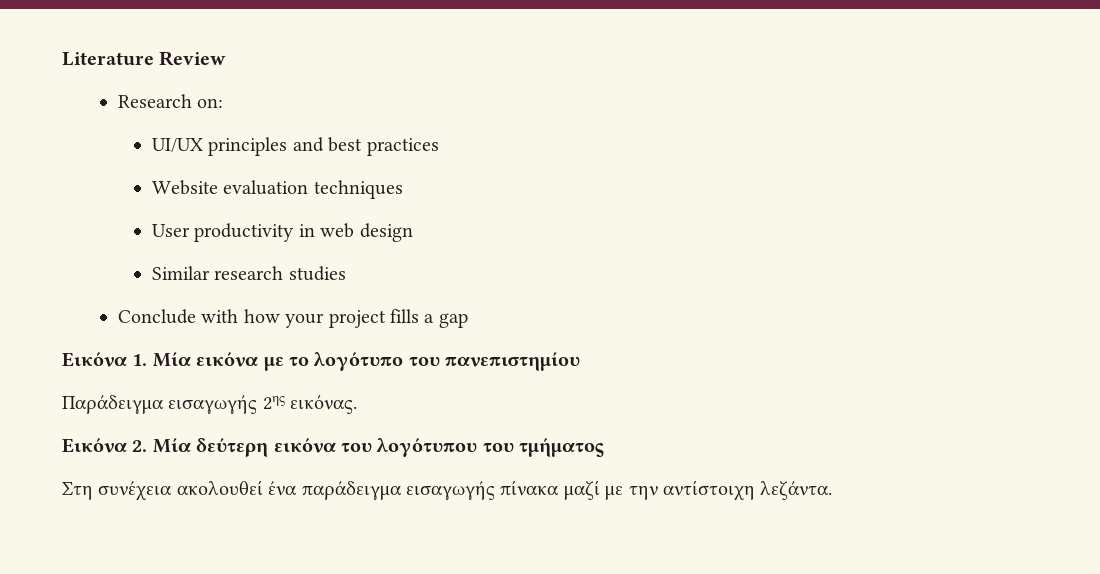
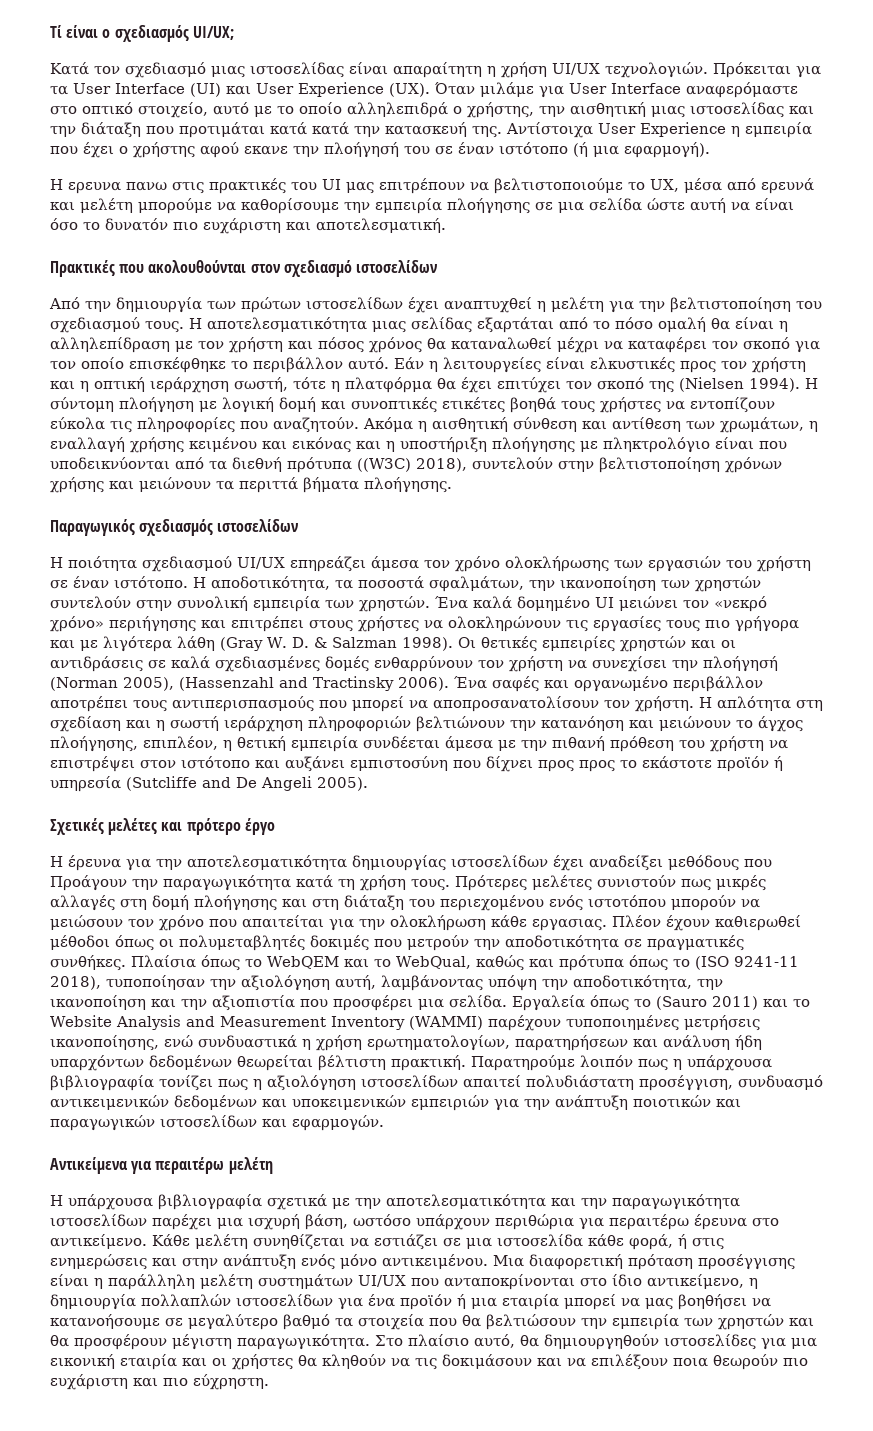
- Literature Review
- Research on:
- UI/UX principles and best practices
- Website evaluation techniques
- User productivity in web design
- Similar research studies
- Conclude with how your project fills a gap
- Εικόνα 1. Μία εικόνα με το λογότυπο του πανεπιστημίου
- Παράδειγμα εισαγωγής 2ης εικόνας.
- Εικόνα 2. Μία δεύτερη εικόνα του λογότυπου του τμήματος
- Στη συνέχεια ακολουθεί ένα παράδειγμα εισαγωγής πίνακα μαζί με την αντίστοιχη λεζάντα.
+ Τί είναι ο σχεδιασμός UI/UX;
+ Κατά τον σχεδιασμό μιας ιστοσελίδας είναι απαραίτητη η χρήση UI/UX τεχνολογιών. Πρόκειται για τα User Interface (UI) και User Experience (UX). Όταν μιλάμε για User Interface αναφερόμαστε στο οπτικό στοιχείο, αυτό με το οποίο αλληλεπιδρά ο χρήστης, την αισθητική μιας ιστοσελίδας και την διάταξη που προτιμάται κατά κατά την κατασκευή της. Αντίστοιχα User Experience η εμπειρία που έχει ο χρήστης αφού εκανε την πλοήγησή του σε έναν ιστότοπο (ή μια εφαρμογή).
+ Η ερευνα πανω στις πρακτικές του UI μας επιτρέπουν να βελτιστοποιούμε το UX, μέσα από ερευνά και μελέτη μπορούμε να καθορίσουμε την εμπειρία πλοήγησης σε μια σελίδα ώστε αυτή να είναι όσο το δυνατόν πιο ευχάριστη και αποτελεσματική.
+ Πρακτικές που ακολουθούνται στον σχεδιασμό ιστοσελίδων
+ Από την δημιουργία των πρώτων ιστοσελίδων έχει αναπτυχθεί η μελέτη για την βελτιστοποίηση του σχεδιασμού τους. Η αποτελεσματικότητα μιας σελίδας εξαρτάται από το πόσο ομαλή θα είναι η αλληλεπίδραση με τον χρήστη και πόσος χρόνος θα καταναλωθεί μέχρι να καταφέρει τον σκοπό για τον οποίο επισκέφθηκε το περιβάλλον αυτό. Εάν η λειτουργείες είναι ελκυστικές προς τον χρήστη και η οπτική ιεράρχηση σωστή, τότε η πλατφόρμα θα έχει επιτύχει τον σκοπό της (Nielsen 1994). Η σύντομη πλοήγηση με λογική δομή και συνοπτικές ετικέτες βοηθά τους χρήστες να εντοπίζουν εύκολα τις πληροφορίες που αναζητούν. Ακόμα η αισθητική σύνθεση και αντίθεση των χρωμάτων, η εναλλαγή χρήσης κειμένου και εικόνας και η υποστήριξη πλοήγησης με πληκτρολόγιο είναι που υποδεικνύονται από τα διεθνή πρότυπα ((W3C) 2018), συντελούν στην βελτιστοποίηση χρόνων χρήσης και μειώνουν τα περιττά βήματα πλοήγησης.
+ Παραγωγικός σχεδιασμός ιστοσελίδων
+ Η ποιότητα σχεδιασμού UI/UX επηρεάζει άμεσα τον χρόνο ολοκλήρωσης των εργασιών του χρήστη σε έναν ιστότοπο. Η αποδοτικότητα, τα ποσοστά σφαλμάτων, την ικανοποίηση των χρηστών συντελούν στην συνολική εμπειρία των χρηστών. Ένα καλά δομημένο UI μειώνει τον «νεκρό χρόνο» περιήγησης και επιτρέπει στους χρήστες να ολοκληρώνουν τις εργασίες τους πιο γρήγορα και με λιγότερα λάθη (Gray W. D. & Salzman 1998). Οι θετικές εμπειρίες χρηστών και οι αντιδράσεις σε καλά σχεδιασμένες δομές ενθαρρύνουν τον χρήστη να συνεχίσει την πλοήγησή (Norman 2005), (Hassenzahl and Tractinsky 2006). Ένα σαφές και οργανωμένο περιβάλλον αποτρέπει τους αντιπερισπασμούς που μπορεί να αποπροσανατολίσουν τον χρήστη. Η απλότητα στη σχεδίαση και η σωστή ιεράρχηση πληροφοριών βελτιώνουν την κατανόηση και μειώνουν το άγχος πλοήγησης, επιπλέον, η θετική εμπειρία συνδέεται άμεσα με την πιθανή πρόθεση του χρήστη να επιστρέψει στον ιστότοπο και αυξάνει εμπιστοσύνη που δίχνει προς προς το εκάστοτε προϊόν ή υπηρεσία (Sutcliffe and De Angeli 2005).
+ Σχετικές μελέτες και πρότερο έργο
+ Η έρευνα για την αποτελεσματικότητα δημιουργίας ιστοσελίδων έχει αναδείξει μεθόδους που Προάγουν την παραγωγικότητα κατά τη χρήση τους. Πρότερες μελέτες συνιστούν πως μικρές αλλαγές στη δομή πλοήγησης και στη διάταξη του περιεχομένου ενός ιστοτόπου μπορούν να μειώσουν τον χρόνο που απαιτείται για την ολοκλήρωση κάθε εργασιας. Πλέον έχουν καθιερωθεί μέθοδοι όπως οι πολυμεταβλητές δοκιμές που μετρούν την αποδοτικότητα σε πραγματικές συνθήκες. Πλαίσια όπως το WebQEM και το WebQual, καθώς και πρότυπα όπως το (ISO 9241-11 2018), τυποποίησαν την αξιολόγηση αυτή, λαμβάνοντας υπόψη την αποδοτικότητα, την ικανοποίηση και την αξιοπιστία που προσφέρει μια σελίδα. Εργαλεία όπως το (Sauro 2011) και το Website Analysis and Measurement Inventory (WAMMI) παρέχουν τυποποιημένες μετρήσεις ικανοποίησης, ενώ συνδυαστικά η χρήση ερωτηματολογίων, παρατηρήσεων και ανάλυση ήδη υπαρχόντων δεδομένων θεωρείται βέλτιστη πρακτική. Παρατηρούμε λοιπόν πως η υπάρχουσα βιβλιογραφία τονίζει πως η αξιολόγηση ιστοσελίδων απαιτεί πολυδιάστατη προσέγγιση, συνδυασμό αντικειμενικών δεδομένων και υποκειμενικών εμπειριών για την ανάπτυξη ποιοτικών και παραγωγικών ιστοσελίδων και εφαρμογών.
+ Αντικείμενα για περαιτέρω μελέτη
+ Η υπάρχουσα βιβλιογραφία σχετικά με την αποτελεσματικότητα και την παραγωγικότητα ιστοσελίδων παρέχει μια ισχυρή βάση, ωστόσο υπάρχουν περιθώρια για περαιτέρω έρευνα στο αντικείμενο. Κάθε μελέτη συνηθίζεται να εστιάζει σε μια ιστοσελίδα κάθε φορά, ή στις ενημερώσεις και στην ανάπτυξη ενός μόνο αντικειμένου. Μια διαφορετική πρόταση προσέγγισης είναι η παράλληλη μελέτη συστημάτων UI/UX που ανταποκρίνονται στο ίδιο αντικείμενο, η δημιουργία πολλαπλών ιστοσελίδων για ένα προϊόν ή μια εταιρία μπορεί να μας βοηθήσει να κατανοήσουμε σε μεγαλύτερο βαθμό τα στοιχεία που θα βελτιώσουν την εμπειρία των χρηστών και θα προσφέρουν μέγιστη παραγωγικότητα. Στο πλαίσιο αυτό, θα δημιουργηθούν ιστοσελίδες για μια εικονική εταιρία και οι χρήστες θα κληθούν να τις δοκιμάσουν και να επιλέξουν ποια θεωρούν πιο ευχάριστη και πιο εύχρηστη.

